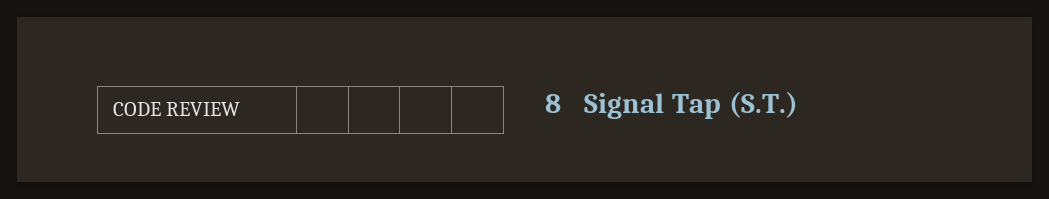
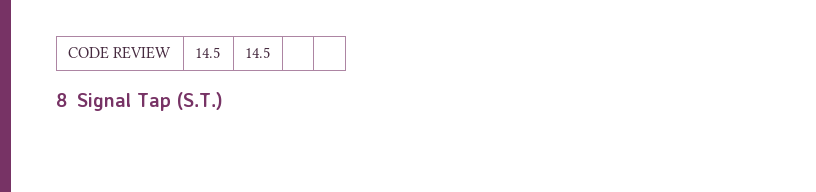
- CODE REVIEW | | | |
+ CODE REVIEW | 14.5 | 14.5 | |

